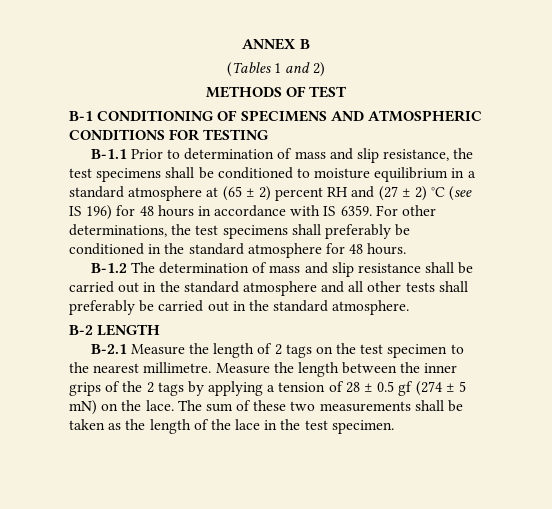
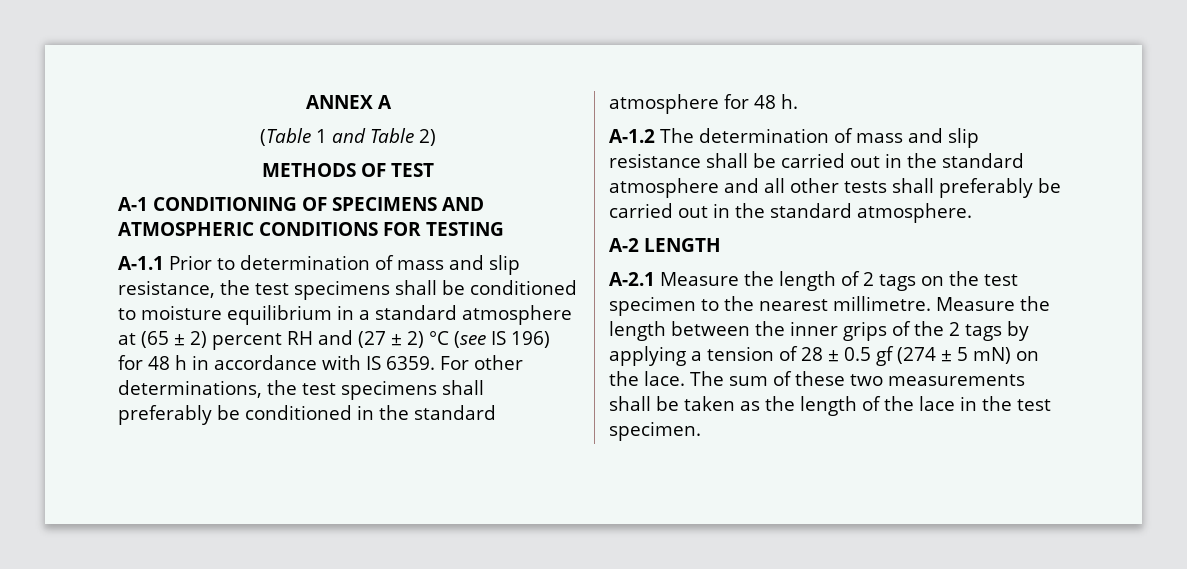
- ANNEX B
- (Tables 1 and 2)
+ ANNEX A
+ (Table 1 and Table 2)
- B-1 CONDITIONING OF SPECIMENS AND ATMOSPHERIC CONDITIONS FOR TESTING
+ A-1 CONDITIONING OF SPECIMENS AND ATMOSPHERIC CONDITIONS FOR TESTING
- B-1.1 Prior to determination of mass and slip resistance, the test specimens shall be conditioned to moisture equilibrium in a standard atmosphere at (65 ± 2) percent RH and (27 ± 2) °C (see IS 196) for 48 hours in accordance with IS 6359.
+ A-1.1 Prior to determination of mass and slip resistance, the test specimens shall be conditioned to moisture equilibrium in a standard atmosphere at (65 ± 2) percent RH and (27 ± 2) °C (see IS 196) for 48 h in accordance with IS 6359.
- For other determinations, the test specimens shall preferably be conditioned in the standard atmosphere for 48 hours.
- B-1.2 The determination of mass and slip resistance shall be carried out in the standard atmosphere and all other tests shall preferably be carried out in the standard atmosphere.
+ For other determinations, the test specimens shall preferably be conditioned in the standard atmosphere for 48 h.
+ A-1.2 The determination of mass and slip resistance shall be carried out in the standard atmosphere and all other tests shall preferably be carried out in the standard atmosphere.
- B-2 LENGTH
+ A-2 LENGTH
- B-2.1 Measure the length of 2 tags on the test specimen to the nearest millimetre.
+ A-2.1 Measure the length of 2 tags on the test specimen to the nearest millimetre.

